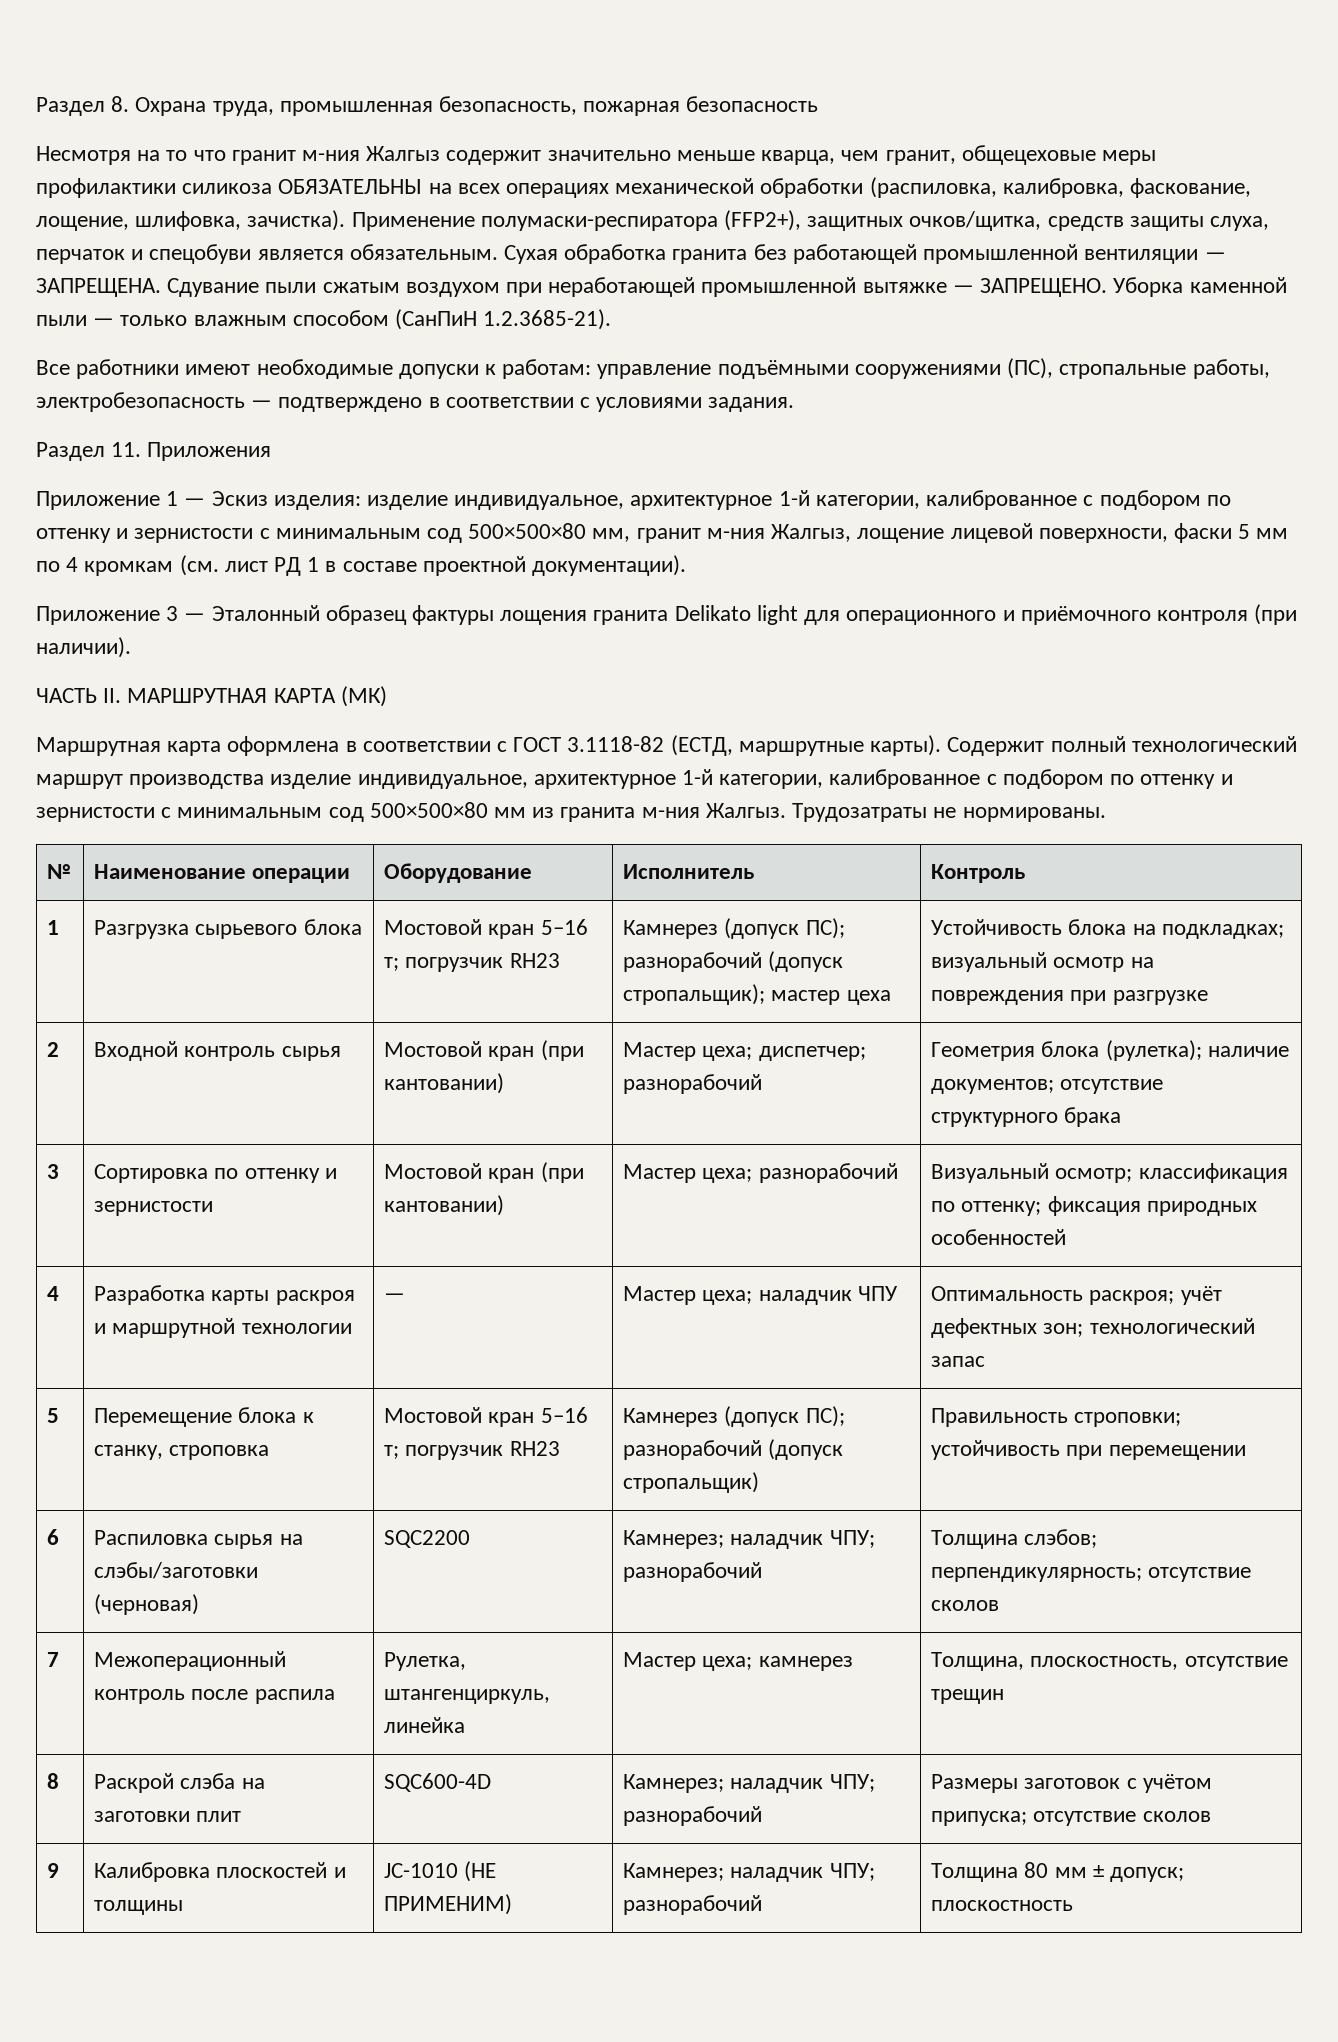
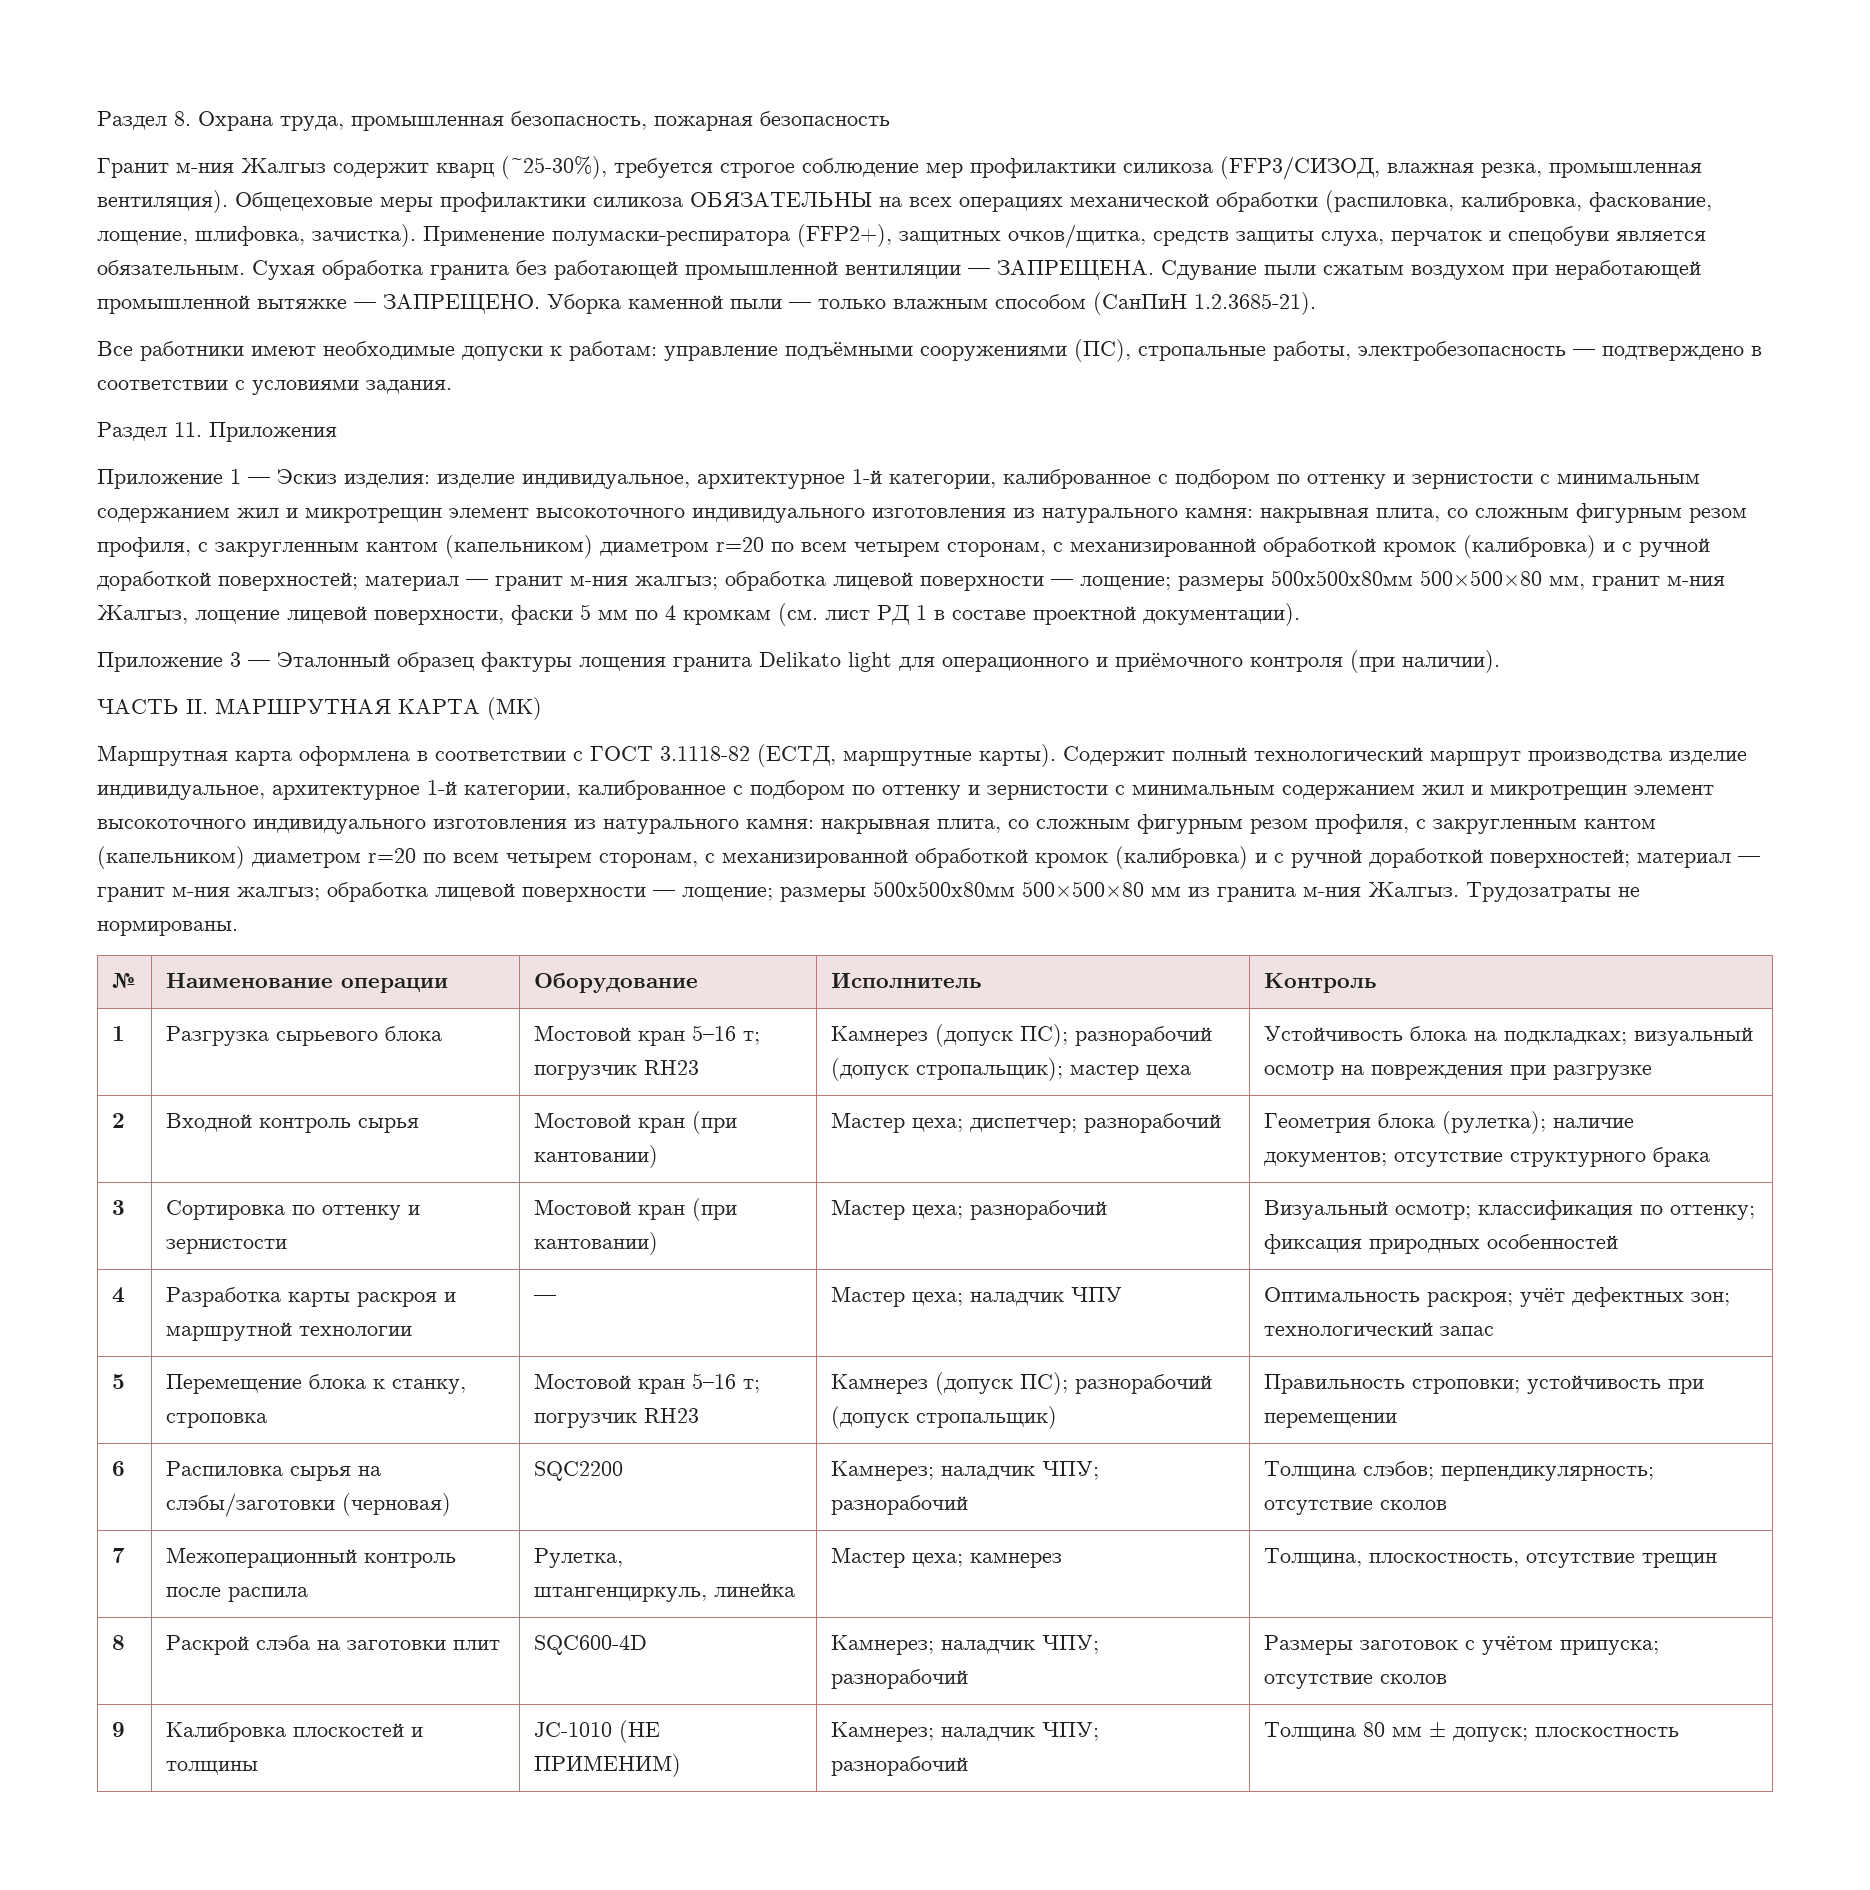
- Несмотря на то что гранит м-ния Жалгыз содержит значительно меньше кварца, чем гранит, общецеховые меры профилактики силикоза ОБЯЗАТЕЛЬНЫ на всех операциях механической обработки (распиловка, калибровка, фаскование, лощение, шлифовка, зачистка).
+ Гранит м-ния Жалгыз содержит кварц (~25-30%), требуется строгое соблюдение мер профилактики силикоза (FFP3/СИЗОД, влажная резка, промышленная вентиляция). Общецеховые меры профилактики силикоза ОБЯЗАТЕЛЬНЫ на всех операциях механической обработки (распиловка, калибровка, фаскование, лощение, шлифовка, зачистка).
- Приложение 1 — Эскиз изделия: изделие индивидуальное, архитектурное 1-й категории, калиброванное с подбором по оттенку и зернистости с минимальным сод 500×500×80 мм, гранит м-ния Жалгыз, лощение лицевой поверхности, фаски 5 мм по 4 кромкам (см. лист РД 1 в составе проектной документации).
+ Приложение 1 — Эскиз изделия: изделие индивидуальное, архитектурное 1-й категории, калиброванное с подбором по оттенку и зернистости с минимальным содержанием жил и микротрещин элемент высокоточного индивидуального изготовления из натурального камня: накрывная плита, со сложным фигурным резом профиля, с закругленным кантом (капельником) диаметром r=20 по всем четырем сторонам, с механизированной обработкой кромок (калибровка) и с ручной доработкой поверхностей; материал — гранит м-ния жалгыз; обработка лицевой поверхности — лощение; размеры 500х500х80мм 500×500×80 мм, гранит м-ния Жалгыз, лощение лицевой поверхности, фаски 5 мм по 4 кромкам (см. лист РД 1 в составе проектной документации).
- Содержит полный технологический маршрут производства изделие индивидуальное, архитектурное 1-й категории, калиброванное с подбором по оттенку и зернистости с минимальным сод 500×500×80 мм из гранита м-ния Жалгыз.
+ Содержит полный технологический маршрут производства изделие индивидуальное, архитектурное 1-й категории, калиброванное с подбором по оттенку и зернистости с минимальным содержанием жил и микротрещин элемент высокоточного индивидуального изготовления из натурального камня: накрывная плита, со сложным фигурным резом профиля, с закругленным кантом (капельником) диаметром r=20 по всем четырем сторонам, с механизированной обработкой кромок (калибровка) и с ручной доработкой поверхностей; материал — гранит м-ния жалгыз; обработка лицевой поверхности — лощение; размеры 500х500х80мм 500×500×80 мм из гранита м-ния Жалгыз.

